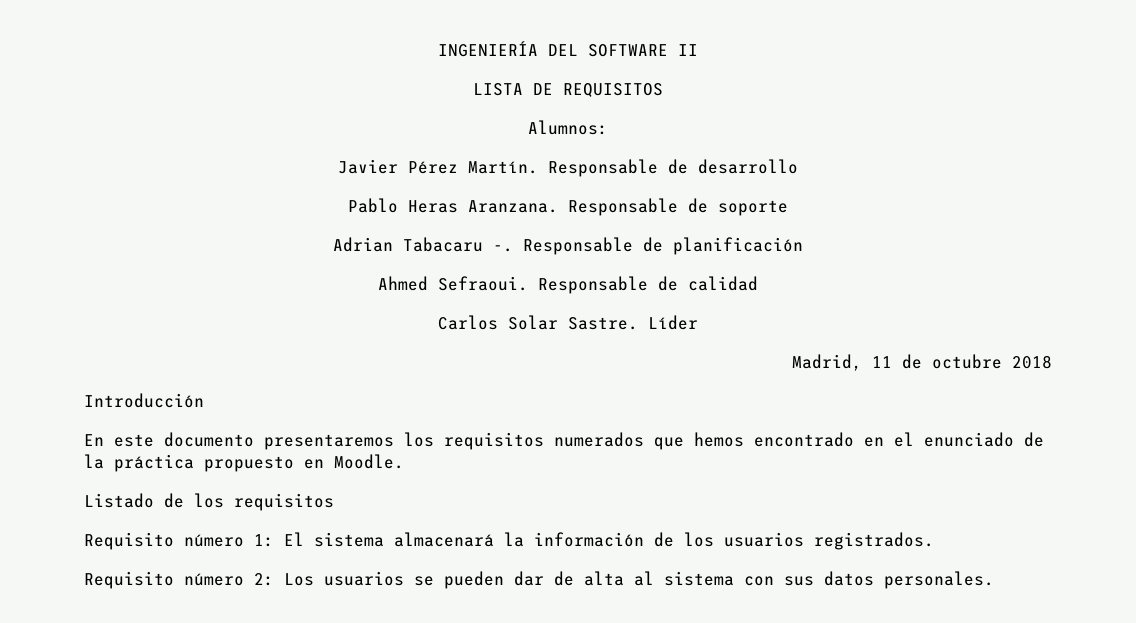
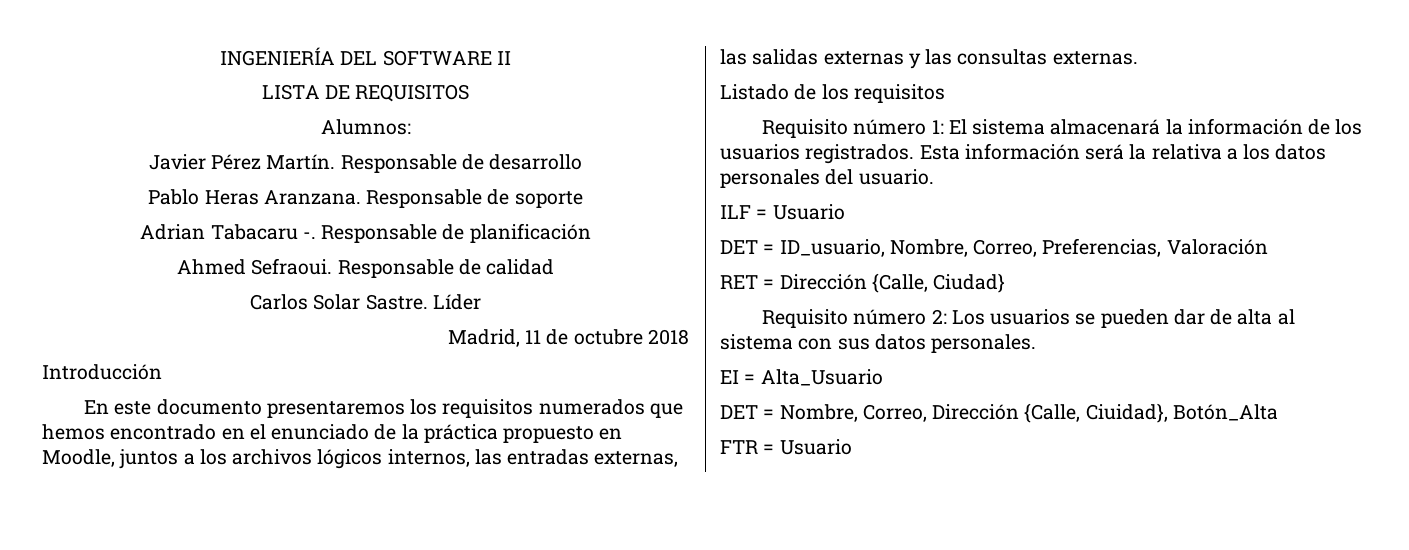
- En este documento presentaremos los requisitos numerados que hemos encontrado en el enunciado de la práctica propuesto en Moodle.
+ En este documento presentaremos los requisitos numerados que hemos encontrado en el enunciado de la práctica propuesto en Moodle, juntos a los archivos lógicos internos, las entradas externas, las salidas externas y las consultas externas.
+ Esta información será la relativa a los datos personales del usuario.
+ ILF = Usuario
+ DET = ID_usuario, Nombre, Correo, Preferencias, Valoración
+ RET = Dirección {Calle, Ciudad}
+ EI = Alta_Usuario
+ DET = Nombre, Correo, Dirección {Calle, Ciuidad}, Botón_Alta
+ FTR = Usuario

